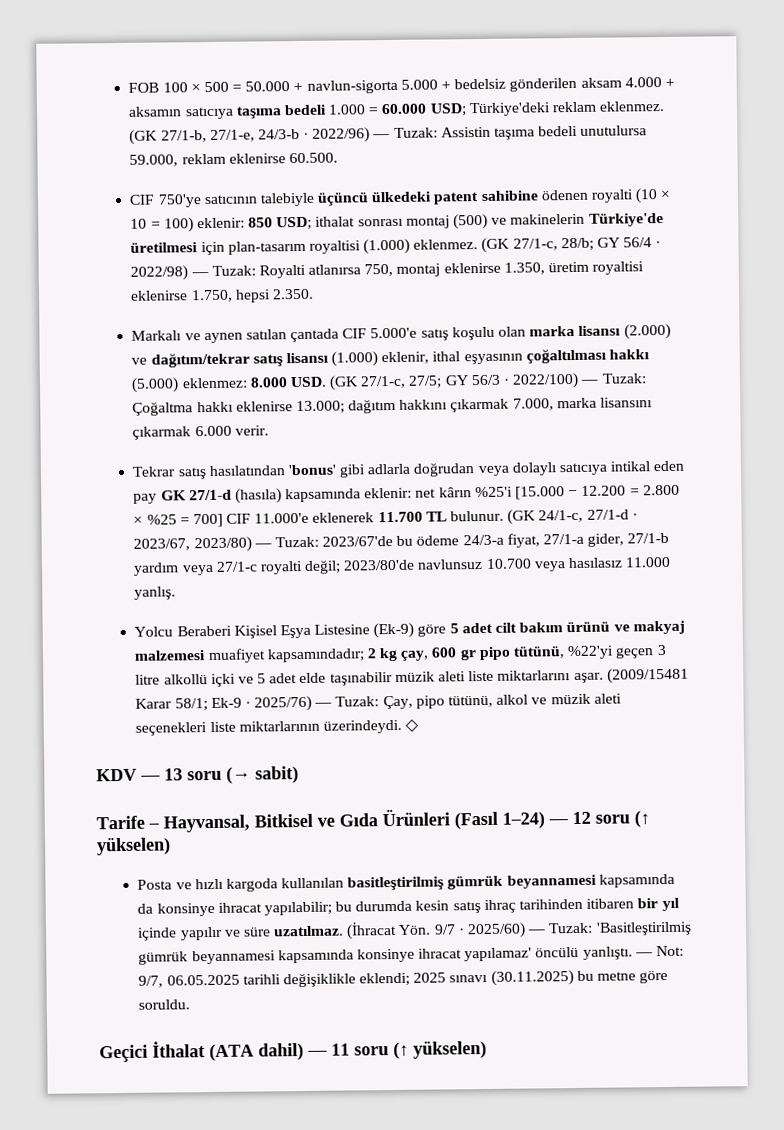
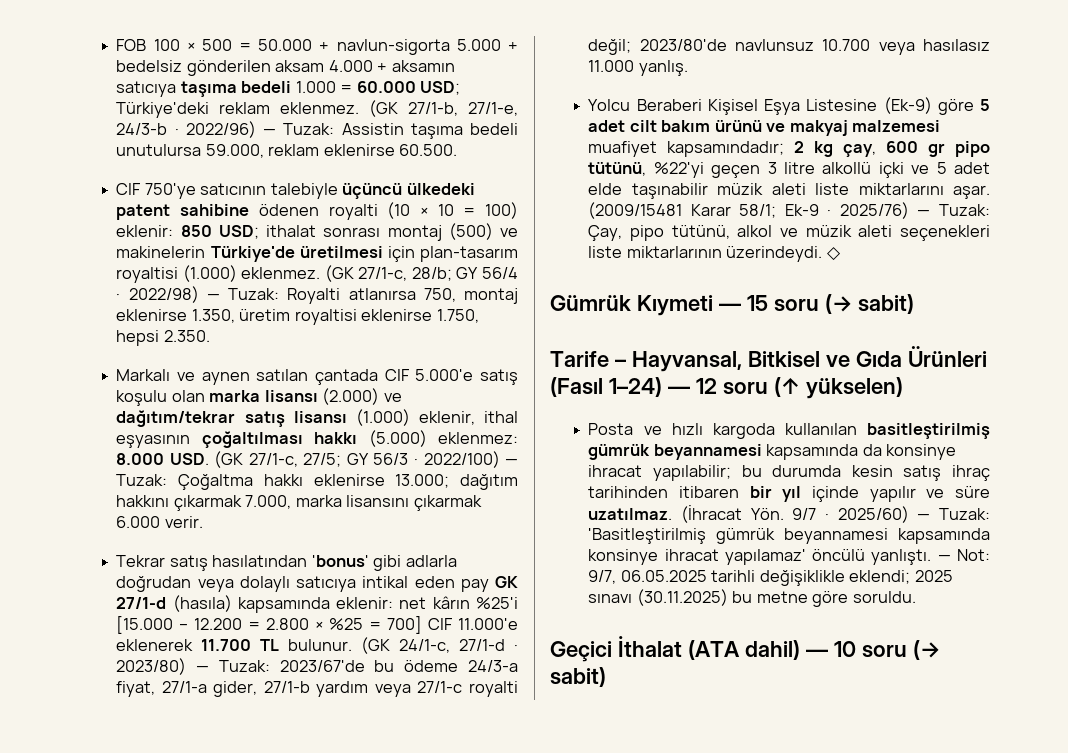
- (GK 24/1-c, 27/1-d · 2023/67, 2023/80) — Tuzak: 2023/67'de bu ödeme 24/3-a fiyat, 27/1-a gider, 27/1-b yardım veya 27/1-c royalti değil; 2023/80'de navlunsuz 10.700 veya hasılasız 11.000 yanlış.
+ (GK 24/1-c, 27/1-d · 2023/80) — Tuzak: 2023/67'de bu ödeme 24/3-a fiyat, 27/1-a gider, 27/1-b yardım veya 27/1-c royalti değil; 2023/80'de navlunsuz 10.700 veya hasılasız 11.000 yanlış.
- KDV — 13 soru (→ sabit)
+ Gümrük Kıymeti — 15 soru (→ sabit)
- Geçici İthalat (ATA dahil) — 11 soru (↑ yükselen)
+ Geçici İthalat (ATA dahil) — 10 soru (→ sabit)

